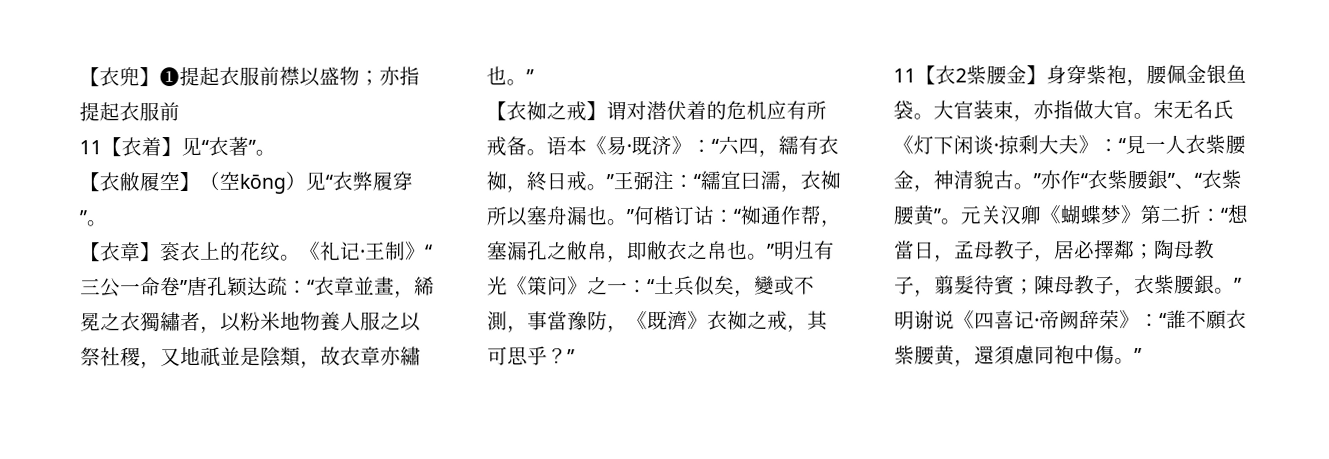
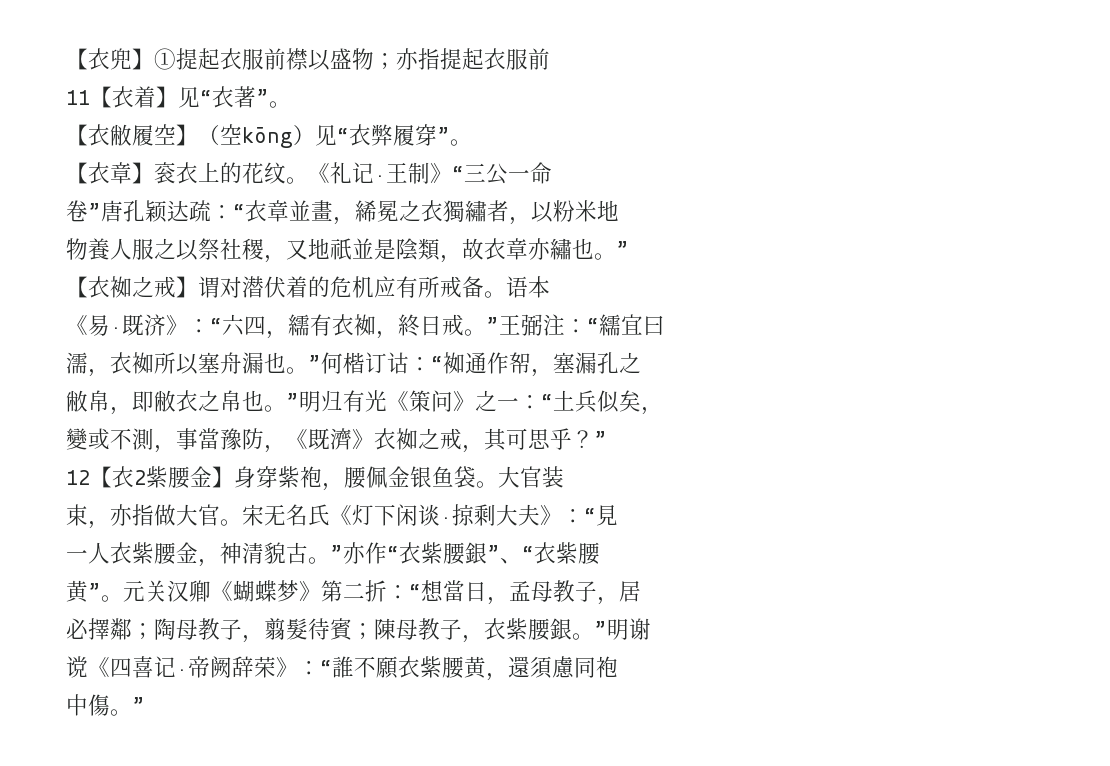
- 【衣兜】❶提起衣服前襟以盛物；亦指提起衣服前
+ 【衣兜】①提起衣服前襟以盛物；亦指提起衣服前
- 《礼记·王制》“三公一命卷”唐孔颖达疏：“衣章並畫，絺冕之衣獨繡者，以粉米地物養人服之以祭社稷，又地祇並是陰類，故衣章亦繡也。”
+ 《礼记·王制》“三公一命
+ 卷”唐孔颖达疏：“衣章並畫，絺冕之衣獨繡者，以粉米地
+ 物養人服之以祭社稷，又地祇並是陰類，故衣章亦繡也。”
- 语本《易·既济》：“六四，繻有衣袽，終日戒。”王弼注：“繻宜曰濡，衣袽所以塞舟漏也。”何楷订诂：“袽通作帮，塞漏孔之敝帛，即敝衣之帛也。”明归有光《策问》之一：“土兵似矣，變或不測，事當豫防，《既濟》衣袽之戒，其可思乎？”
+ 语本
+ 《易·既济》：“六四，繻有衣袽，終日戒。”王弼注：“繻宜曰
+ 濡，衣袽所以塞舟漏也。”何楷订诂：“袽通作帤，塞漏孔之
+ 敝帛，即敝衣之帛也。”明归有光《策问》之一：“土兵似矣，
+ 變或不測，事當豫防，《既濟》衣袽之戒，其可思乎？”
- 11【衣2紫腰金】身穿紫袍，腰佩金银鱼袋。
+ 12【衣2紫腰金】身穿紫袍，腰佩金银鱼袋。
- 大官装束，亦指做大官。
+ 大官装
+ 束，亦指做大官。
- 宋无名氏《灯下闲谈·掠剩大夫》：“見一人衣紫腰金，神清貌古。”亦作“衣紫腰銀”、“衣紫腰黄”。
+ 宋无名氏《灯下闲谈·掠剩大夫》：“見
+ 一人衣紫腰金，神清貌古。”亦作“衣紫腰銀”、“衣紫腰
+ 黄”。
- 元关汉卿《蝴蝶梦》第二折：“想當日，孟母教子，居必擇鄰；陶母教子，翦髮待賓；陳母教子，衣紫腰銀。”明谢说《四喜记·帝阙辞荣》：“誰不願衣紫腰黄，還須慮同袍中傷。”
+ 元关汉卿《蝴蝶梦》第二折：“想當日，孟母教子，居
+ 必擇鄰；陶母教子，翦髮待賓；陳母教子，衣紫腰銀。”明谢
+ 谠《四喜记·帝阙辞荣》：“誰不願衣紫腰黄，還須慮同袍
+ 中傷。”

